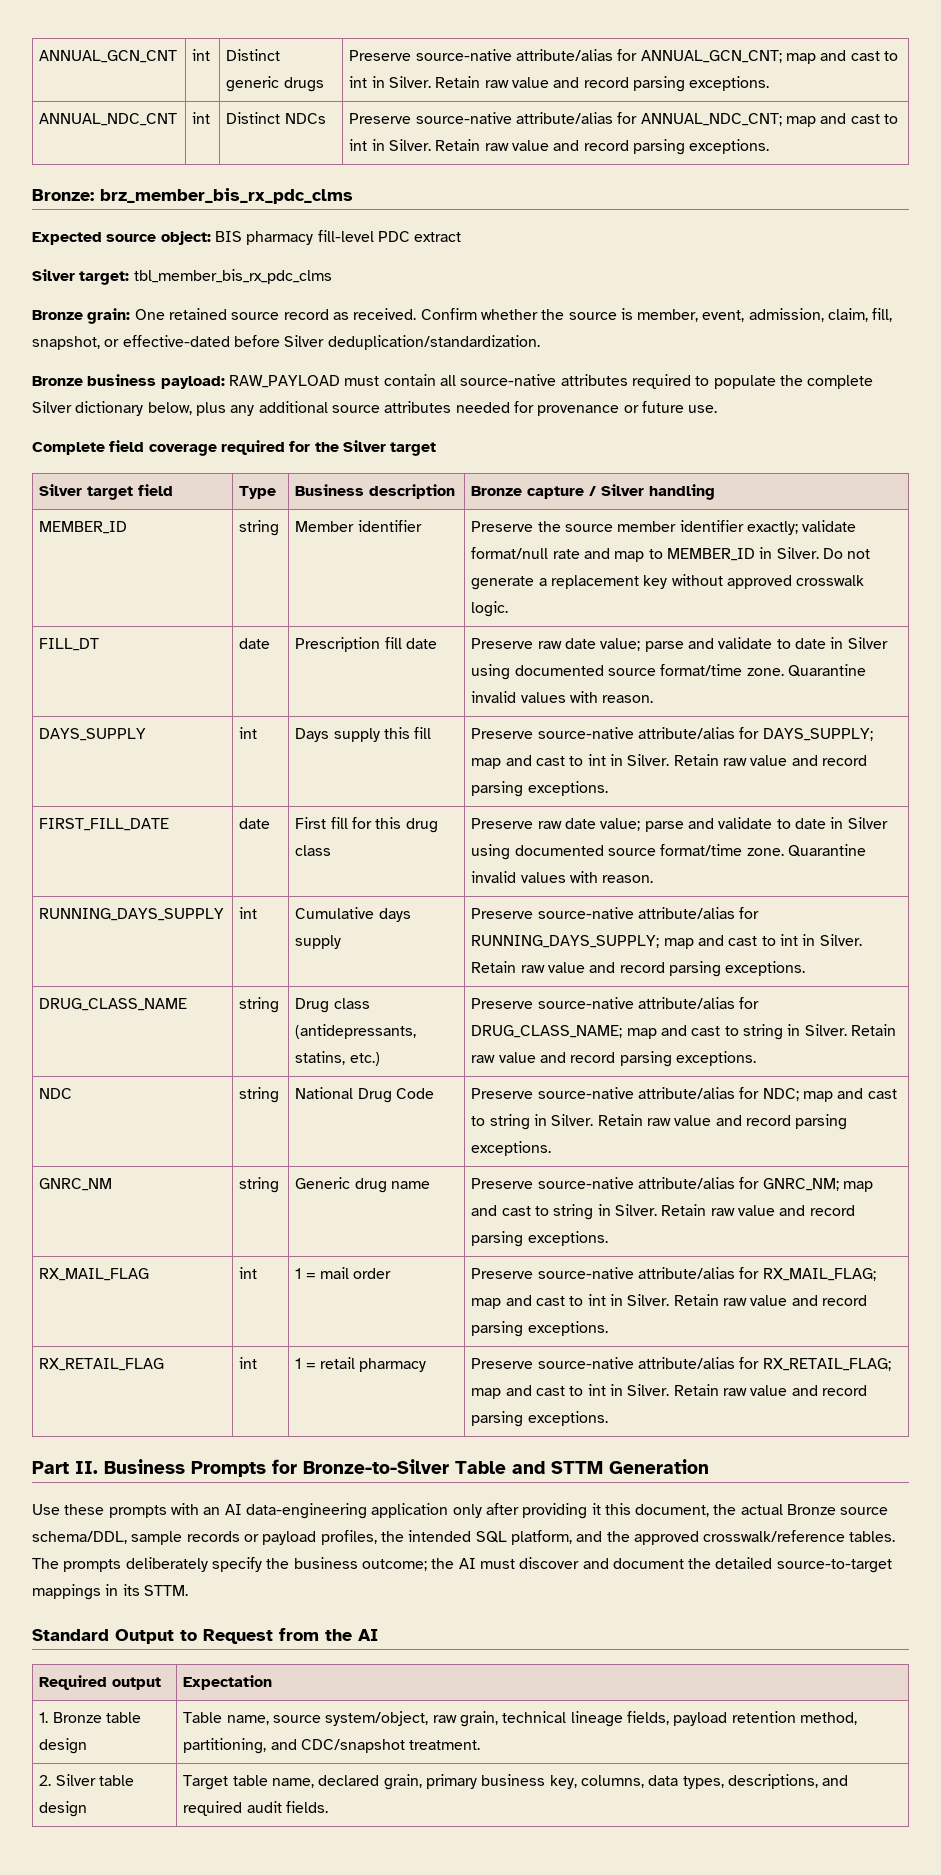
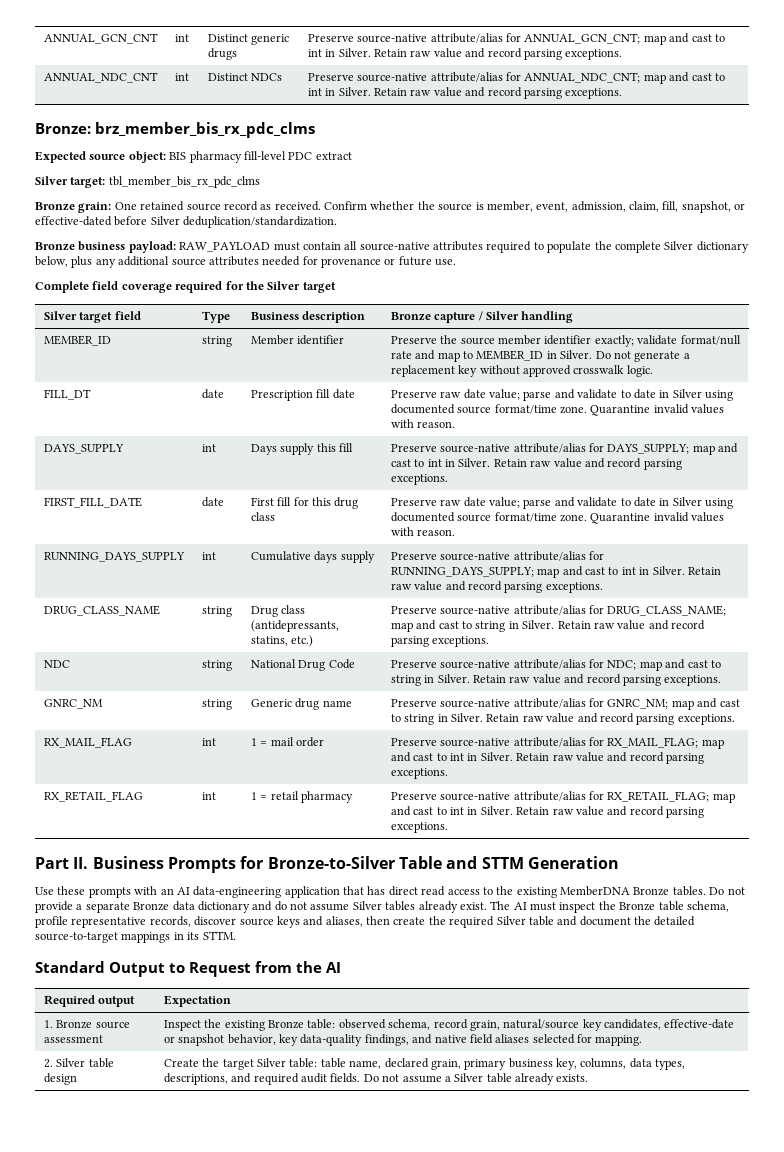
- Use these prompts with an AI data-engineering application only after providing it this document, the actual Bronze source schema/DDL, sample records or payload profiles, the intended SQL platform, and the approved crosswalk/reference tables. The prompts deliberately specify the business outcome; the AI must discover and document the detailed source-to-target mappings in its STTM.
+ Use these prompts with an AI data-engineering application that has direct read access to the existing MemberDNA Bronze tables. Do not provide a separate Bronze data dictionary and do not assume Silver tables already exist. The AI must inspect the Bronze table schema, profile representative records, discover source keys and aliases, then create the required Silver table and document the detailed source-to-target mappings in its STTM.
- 1. Bronze table design | Table name, source system/object, raw grain, technical lineage fields, payload retention method, partitioning, and CDC/snapshot treatment.
+ 1. Bronze source assessment | Inspect the existing Bronze table: observed schema, record grain, natural/source key candidates, effective-date or snapshot behavior, key data-quality findings, and native field aliases selected for mapping.
- 2. Silver table design | Target table name, declared grain, primary business key, columns, data types, descriptions, and required audit fields.
+ 2. Silver table design | Create the target Silver table: table name, declared grain, primary business key, columns, data types, descriptions, and required audit fields. Do not assume a Silver table already exists.

